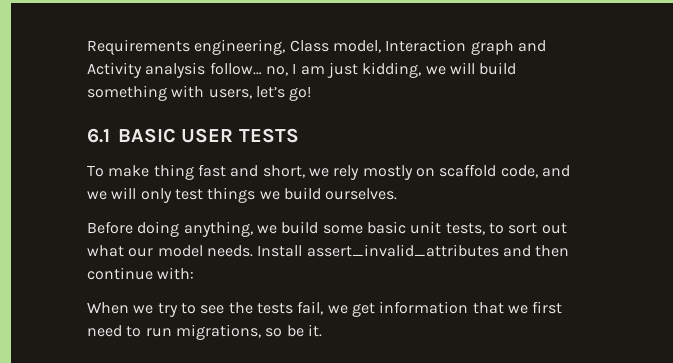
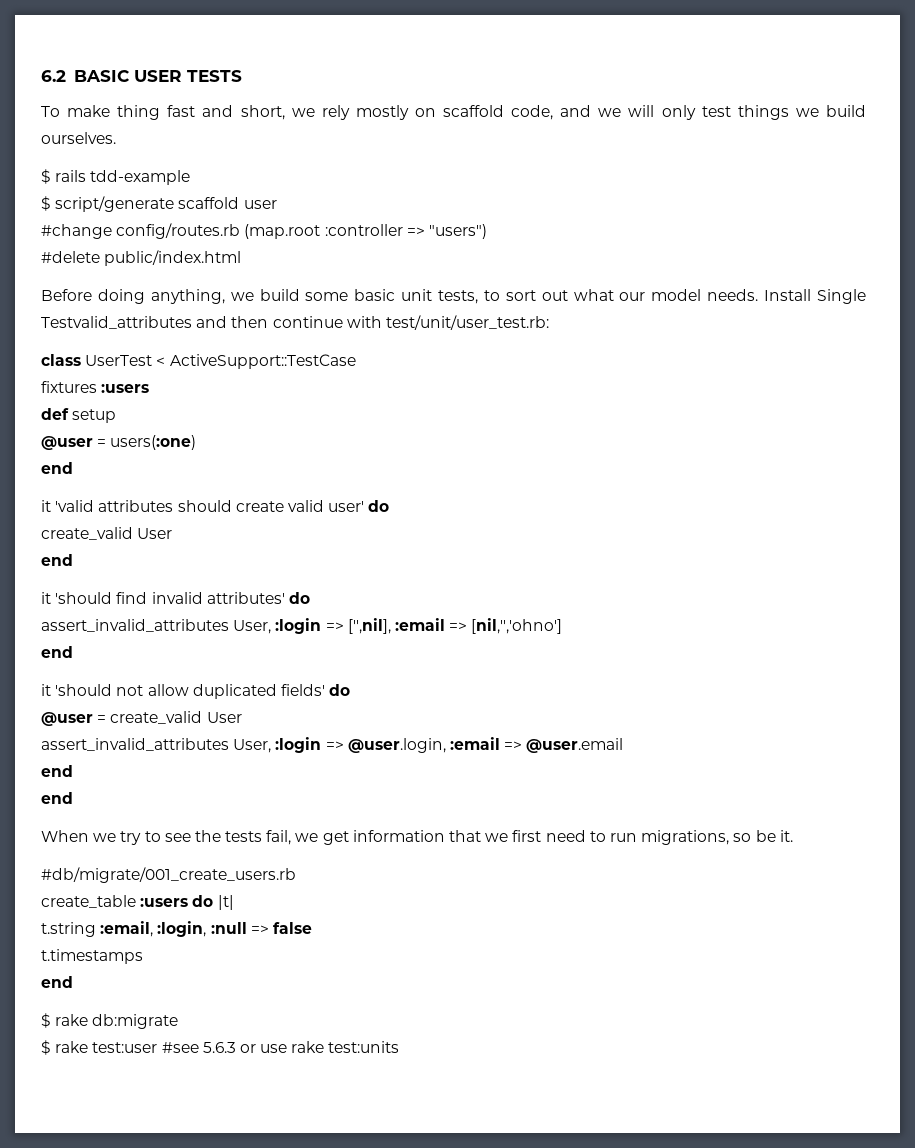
- Requirements engineering, Class model, Interaction graph and Activity analysis follow… no, I am just kidding, we will build something with users, let’s go!
- 6.1 BASIC USER TESTS
+ 6.2 BASIC USER TESTS
+ $ rails tdd-example
+ $ script/generate scaffold user
+ #change config/routes.rb (map.root :controller => "users")
+ #delete public/index.html
- Install assert_invalid_attributes and then continue with:
+ Install Single Testvalid_attributes and then continue with test/unit/user_test.rb:
+ class UserTest < ActiveSupport::TestCase
+ fixtures :users
+ def setup
+ @user = users(:one)
+ end
+ it 'valid attributes should create valid user' do
+ create_valid User
+ end
+ it 'should find invalid attributes' do
+ assert_invalid_attributes User, :login => ['',nil], :email => [nil,'','ohno']
+ end
+ it 'should not allow duplicated fields' do
+ @user = create_valid User
+ assert_invalid_attributes User, :login => @user.login, :email => @user.email
+ end
+ end
+ #db/migrate/001_create_users.rb
+ create_table :users do |t|
+ t.string :email, :login, :null => false
+ t.timestamps
+ end
+ $ rake db:migrate
+ $ rake test:user #see 5.6.3 or use rake test:units

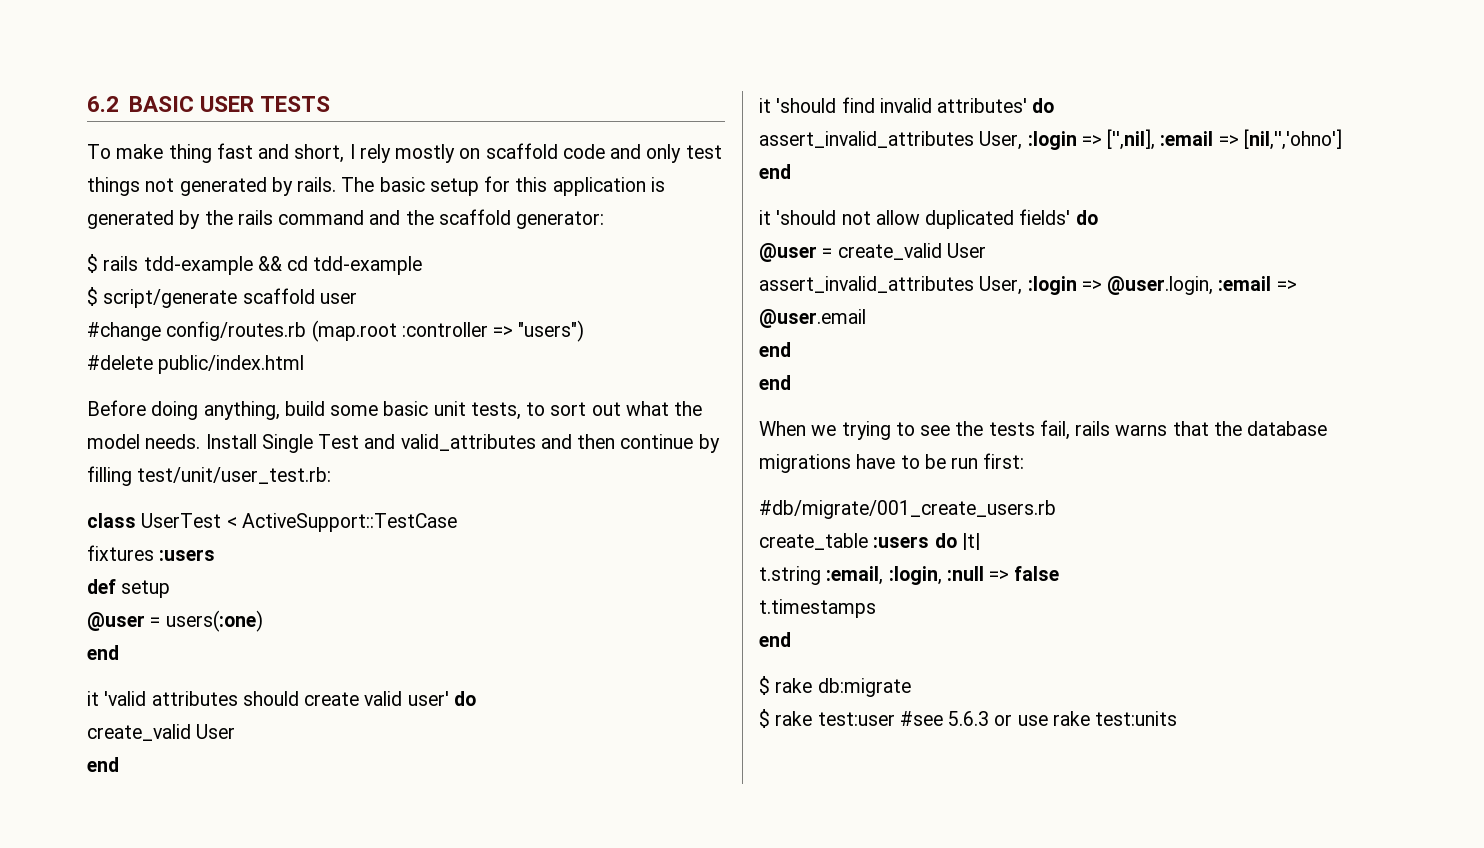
- To make thing fast and short, we rely mostly on scaffold code, and we will only test things we build ourselves.
+ To make thing fast and short, I rely mostly on scaffold code and only test things not generated by rails. The basic setup for this application is generated by the rails command and the scaffold generator:
- $ rails tdd-example
+ $ rails tdd-example && cd tdd-example
- Before doing anything, we build some basic unit tests, to sort out what our model needs.
+ Before doing anything, build some basic unit tests, to sort out what the model needs.
- Install Single Testvalid_attributes and then continue with test/unit/user_test.rb:
+ Install Single Test and valid_attributes and then continue by filling test/unit/user_test.rb:
- When we try to see the tests fail, we get information that we first need to run migrations, so be it.
+ When we trying to see the tests fail, rails warns that the database migrations have to be run first:

